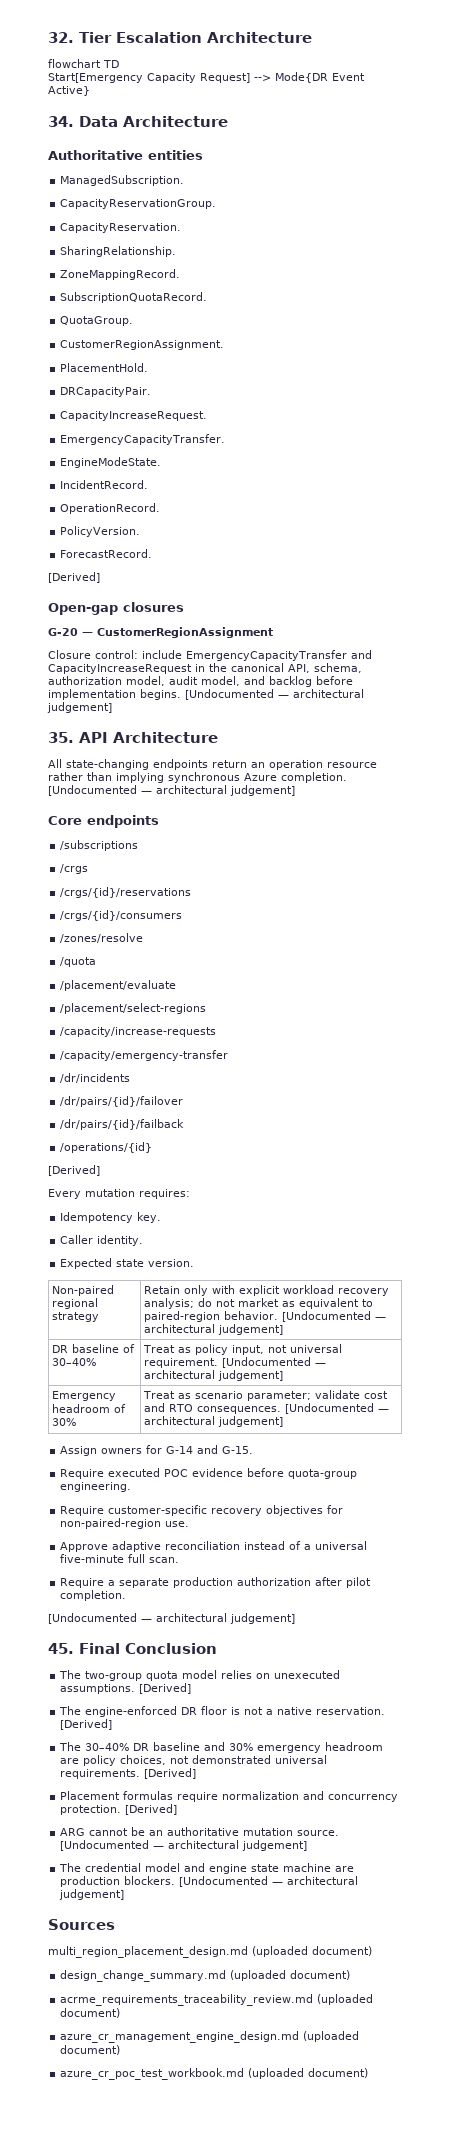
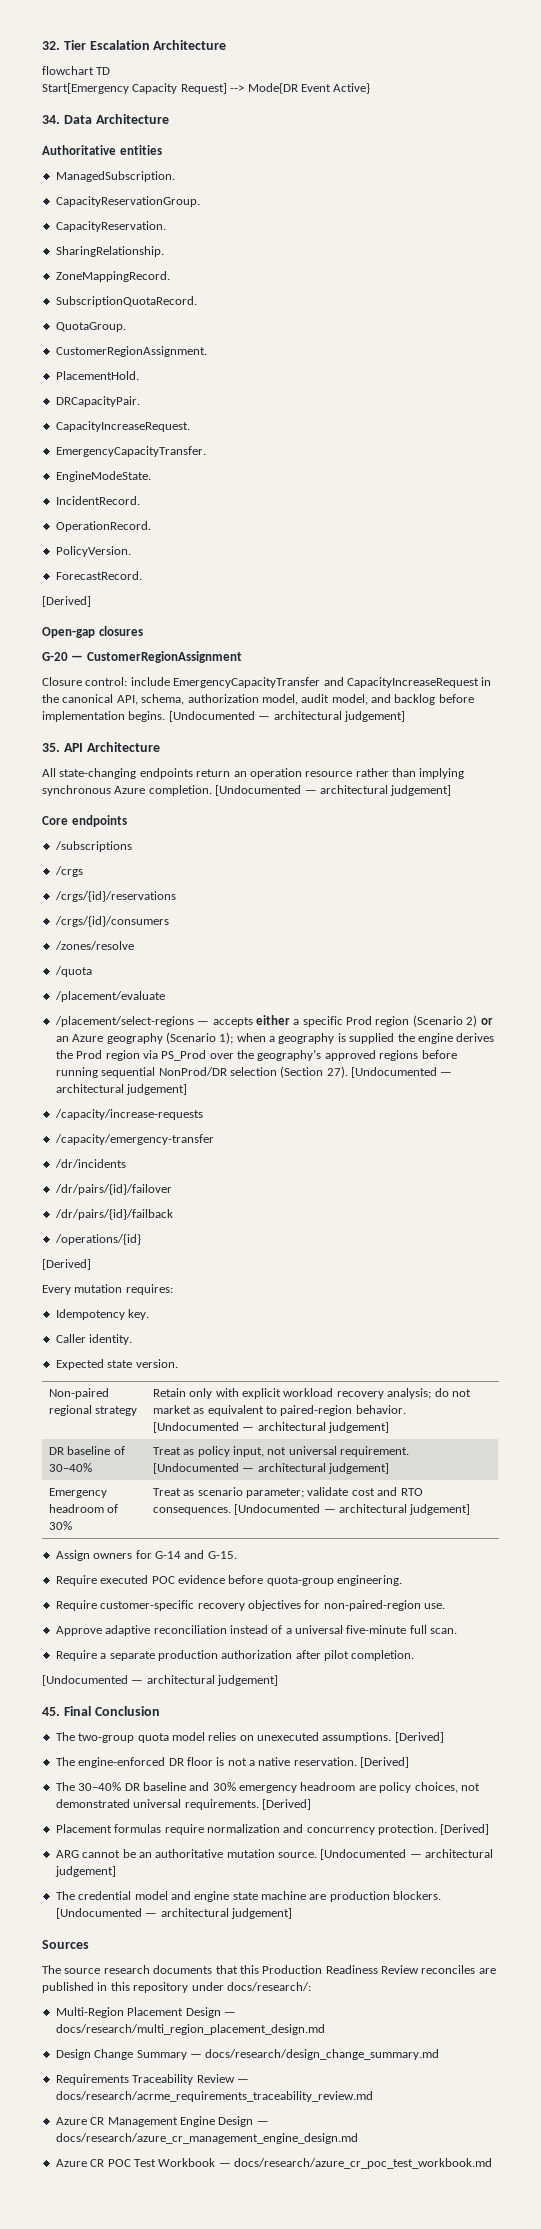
- /placement/select-regions
+ /placement/select-regions — accepts either a specific Prod region (Scenario 2) or an Azure geography (Scenario 1); when a geography is supplied the engine derives the Prod region via PS_Prod over the geography’s approved regions before running sequential NonProd/DR selection (Section 27). [Undocumented — architectural judgement]
- multi_region_placement_design.md (uploaded document)
- design_change_summary.md (uploaded document)
- acrme_requirements_traceability_review.md (uploaded document)
- azure_cr_management_engine_design.md (uploaded document)
- azure_cr_poc_test_workbook.md (uploaded document)
+ The source research documents that this Production Readiness Review reconciles are published in this repository under docs/research/:
+ Multi-Region Placement Design — docs/research/multi_region_placement_design.md
+ Design Change Summary — docs/research/design_change_summary.md
+ Requirements Traceability Review — docs/research/acrme_requirements_traceability_review.md
+ Azure CR Management Engine Design — docs/research/azure_cr_management_engine_design.md
+ Azure CR POC Test Workbook — docs/research/azure_cr_poc_test_workbook.md

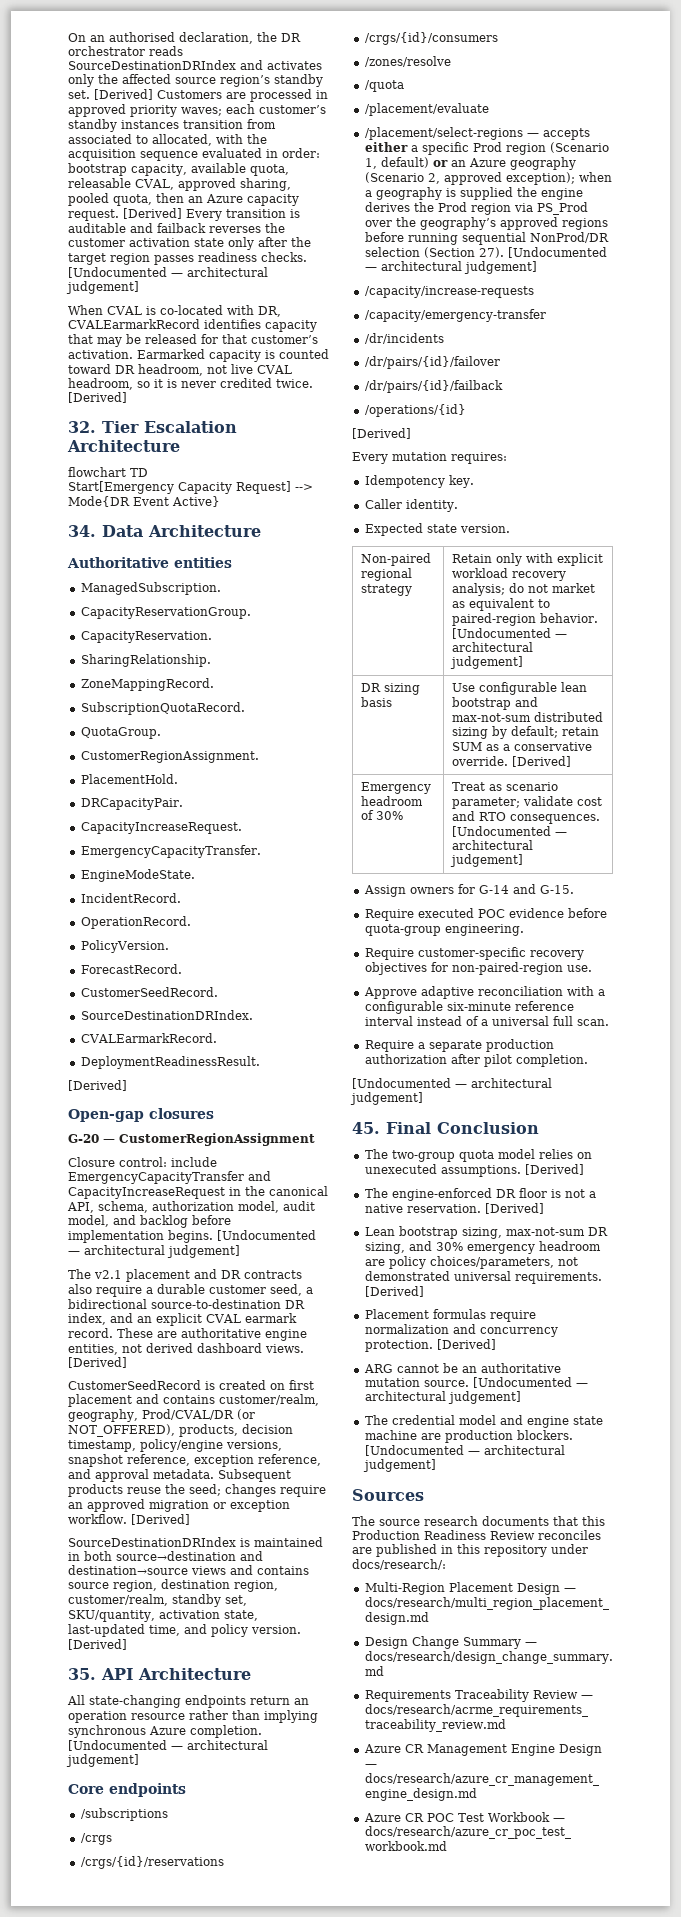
+ On an authorised declaration, the DR orchestrator reads SourceDestinationDRIndex and activates only the affected source region’s standby set. [Derived] Customers are processed in approved priority waves; each customer’s standby instances transition from associated to allocated, with the acquisition sequence evaluated in order: bootstrap capacity, available quota, releasable CVAL, approved sharing, pooled quota, then an Azure capacity request. [Derived] Every transition is auditable and failback reverses the customer activation state only after the target region passes readiness checks. [Undocumented — architectural judgement]
+ When CVAL is co-located with DR, CVALEarmarkRecord identifies capacity that may be released for that customer’s activation. Earmarked capacity is counted toward DR headroom, not live CVAL headroom, so it is never credited twice. [Derived]
+ CustomerSeedRecord.
+ SourceDestinationDRIndex.
+ CVALEarmarkRecord.
+ DeploymentReadinessResult.
+ The v2.1 placement and DR contracts also require a durable customer seed, a bidirectional source-to-destination DR index, and an explicit CVAL earmark record. These are authoritative engine entities, not derived dashboard views. [Derived]
+ CustomerSeedRecord is created on first placement and contains customer/realm, geography, Prod/CVAL/DR (or NOT_OFFERED), products, decision timestamp, policy/engine versions, snapshot reference, exception reference, and approval metadata. Subsequent products reuse the seed; changes require an approved migration or exception workflow. [Derived]
+ SourceDestinationDRIndex is maintained in both source→destination and destination→source views and contains source region, destination region, customer/realm, standby set, SKU/quantity, activation state, last-updated time, and policy version. [Derived]
- /placement/select-regions — accepts either a specific Prod region (Scenario 2) or an Azure geography (Scenario 1); when a geography is supplied the engine derives the Prod region via PS_Prod over the geography’s approved regions before running sequential NonProd/DR selection (Section 27).
+ /placement/select-regions — accepts either a specific Prod region (Scenario 1, default) or an Azure geography (Scenario 2, approved exception); when a geography is supplied the engine derives the Prod region via PS_Prod over the geography’s approved regions before running sequential NonProd/DR selection (Section 27).
- DR baseline of 30–40% | Treat as policy input, not universal requirement. [Undocumented — architectural judgement]
+ DR sizing basis | Use configurable lean bootstrap and max-not-sum distributed sizing by default; retain SUM as a conservative override. [Derived]
- Approve adaptive reconciliation instead of a universal five-minute full scan.
+ Approve adaptive reconciliation with a configurable six-minute reference interval instead of a universal full scan.
- The 30–40% DR baseline and 30% emergency headroom are policy choices, not demonstrated universal requirements.
+ Lean bootstrap sizing, max-not-sum DR sizing, and 30% emergency headroom are policy choices/parameters, not demonstrated universal requirements.

